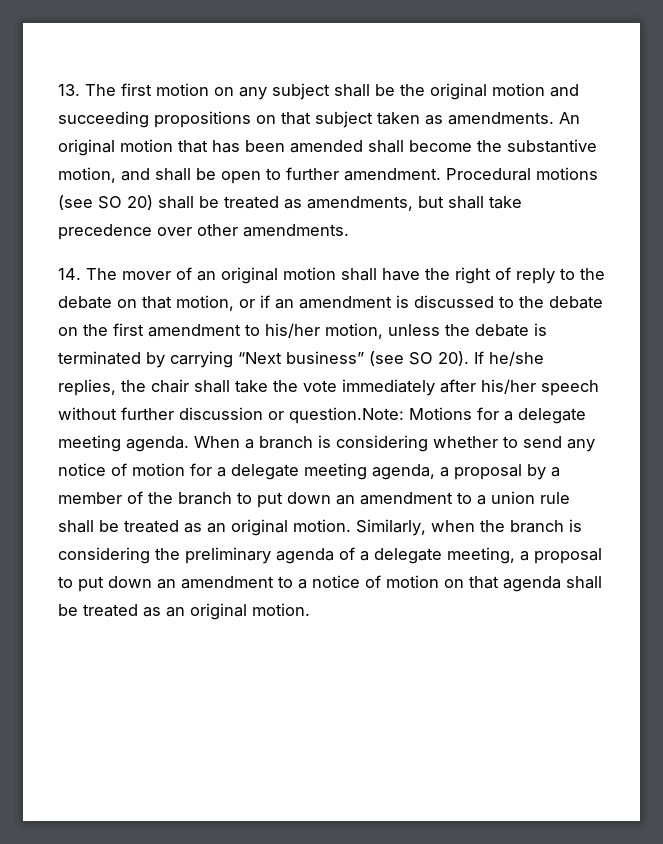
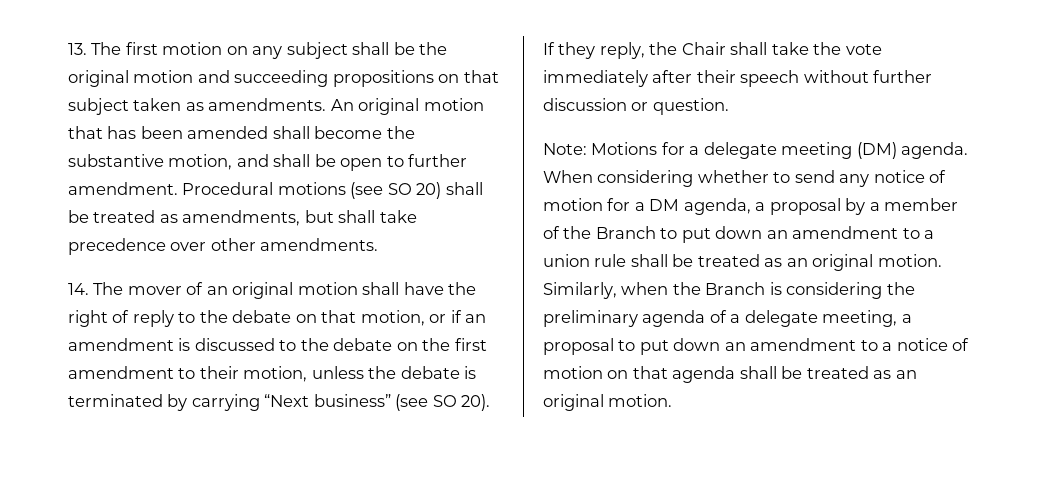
- 14. The mover of an original motion shall have the right of reply to the debate on that motion, or if an amendment is discussed to the debate on the first amendment to his/her motion, unless the debate is terminated by carrying “Next business” (see SO 20).
+ 14. The mover of an original motion shall have the right of reply to the debate on that motion, or if an amendment is discussed to the debate on the first amendment to their motion, unless the debate is terminated by carrying “Next business” (see SO 20).
- If he/she replies, the chair shall take the vote immediately after his/her speech without further discussion or question.Note: Motions for a delegate meeting agenda.
+ If they reply, the Chair shall take the vote immediately after their speech without further discussion or question.
+ Note: Motions for a delegate meeting (DM) agenda.
- When a branch is considering whether to send any notice of motion for a delegate meeting agenda, a proposal by a member of the branch to put down an amendment to a union rule shall be treated as an original motion.
+ When considering whether to send any notice of motion for a DM agenda, a proposal by a member of the Branch to put down an amendment to a union rule shall be treated as an original motion.
- Similarly, when the branch is considering the preliminary agenda of a delegate meeting, a proposal to put down an amendment to a notice of motion on that agenda shall be treated as an original motion.
+ Similarly, when the Branch is considering the preliminary agenda of a delegate meeting, a proposal to put down an amendment to a notice of motion on that agenda shall be treated as an original motion.

